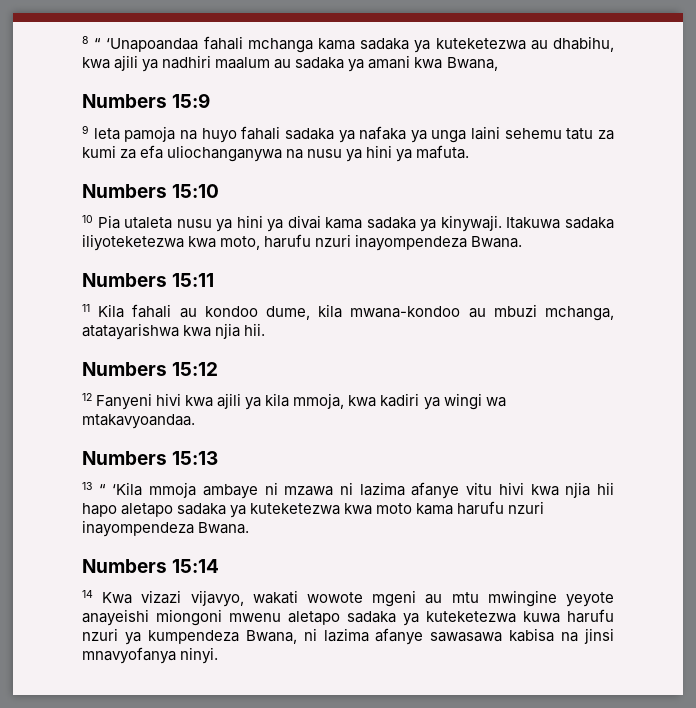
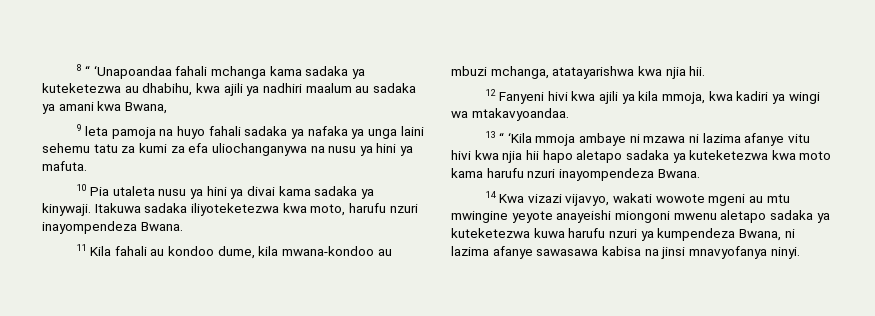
- Numbers 15:9
- Numbers 15:10
- Numbers 15:11
- Numbers 15:12
- Numbers 15:13
- Numbers 15:14

